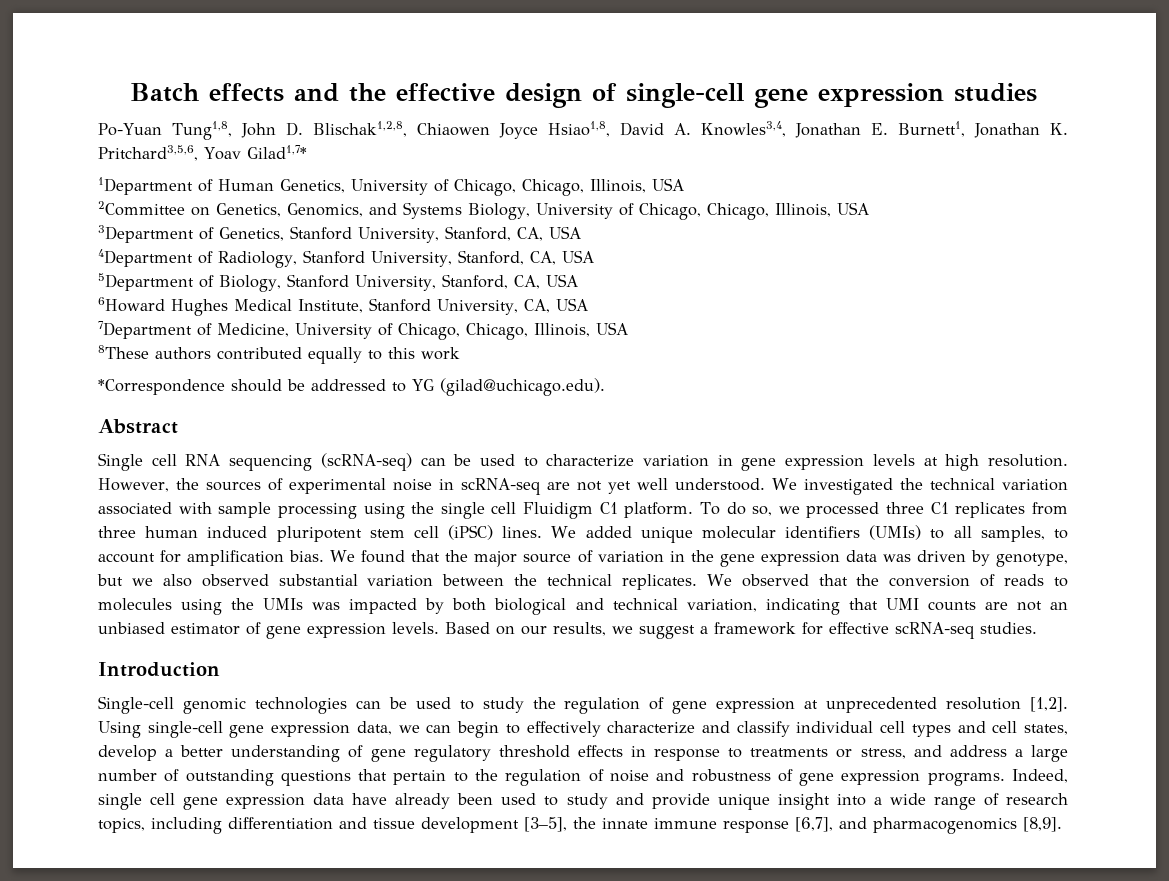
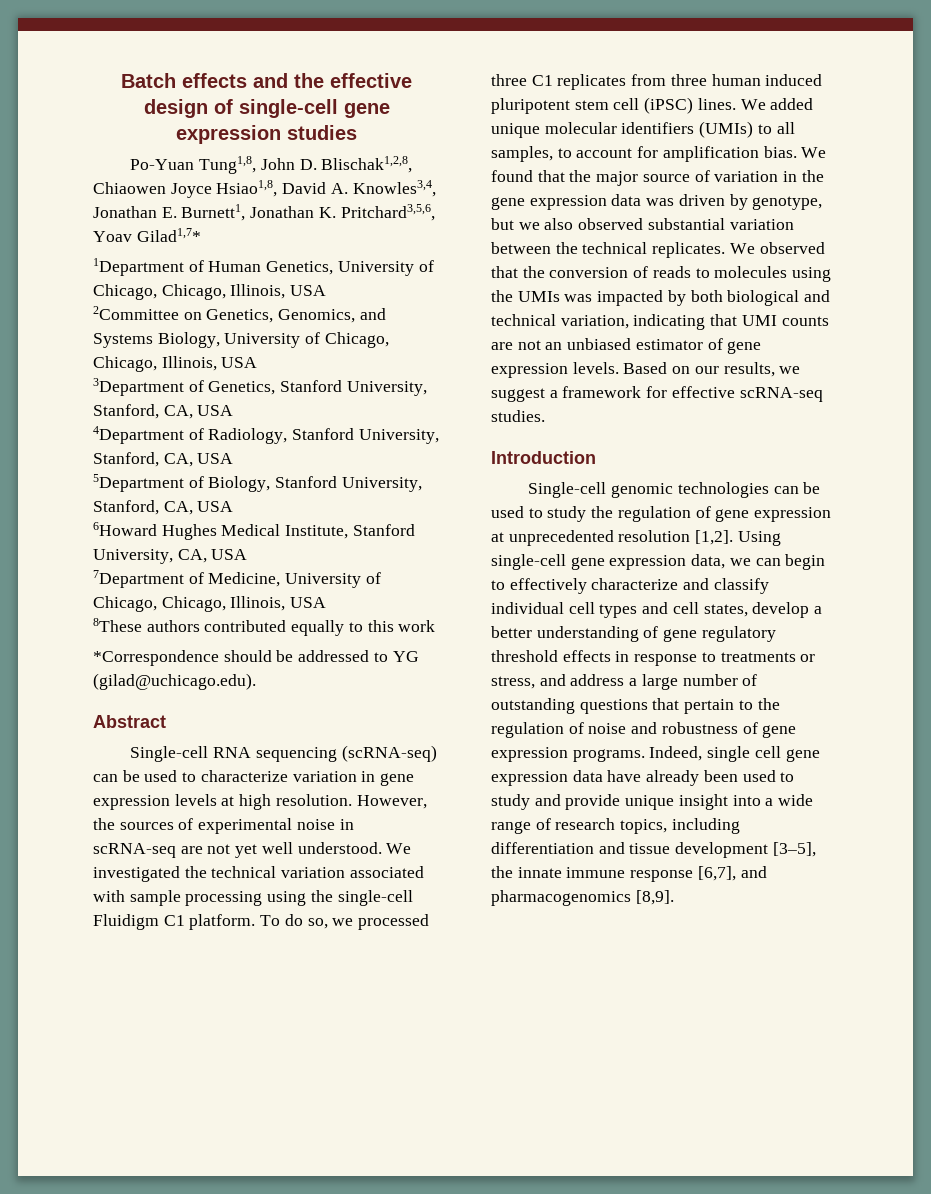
- Single cell RNA sequencing (scRNA-seq) can be used to characterize variation in gene expression levels at high resolution.
+ Single-cell RNA sequencing (scRNA-seq) can be used to characterize variation in gene expression levels at high resolution.
- We investigated the technical variation associated with sample processing using the single cell Fluidigm C1 platform.
+ We investigated the technical variation associated with sample processing using the single-cell Fluidigm C1 platform.

